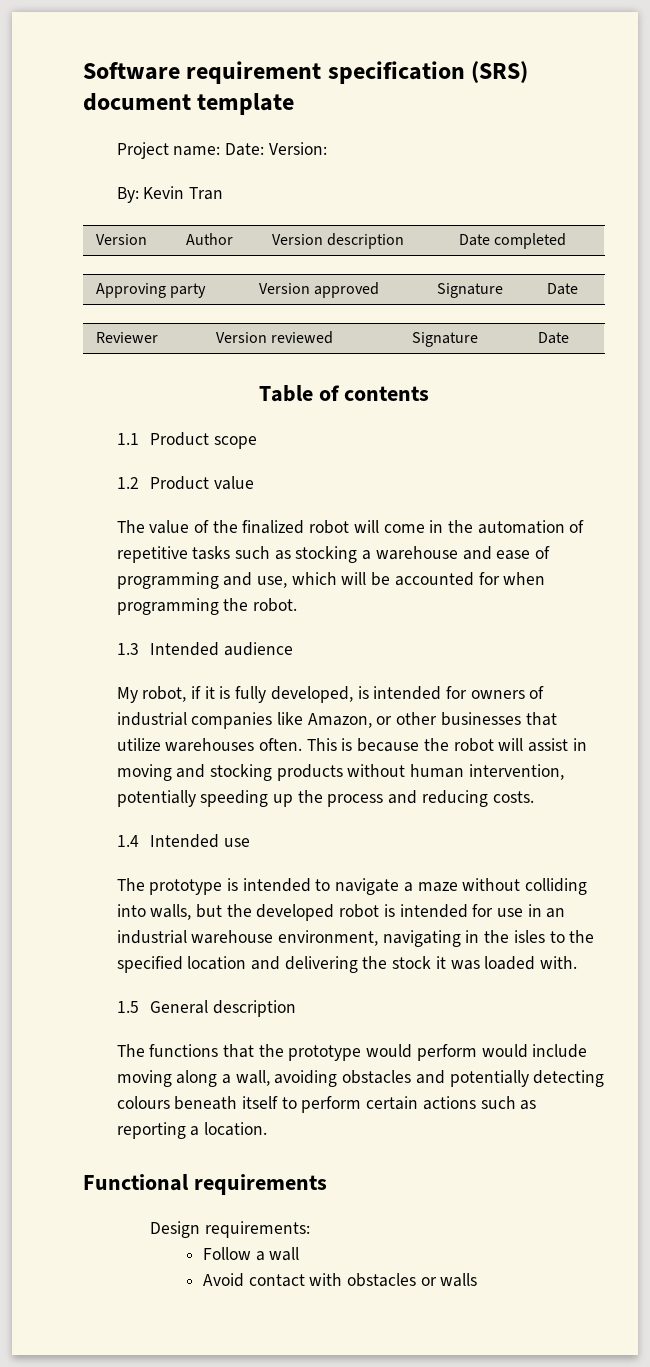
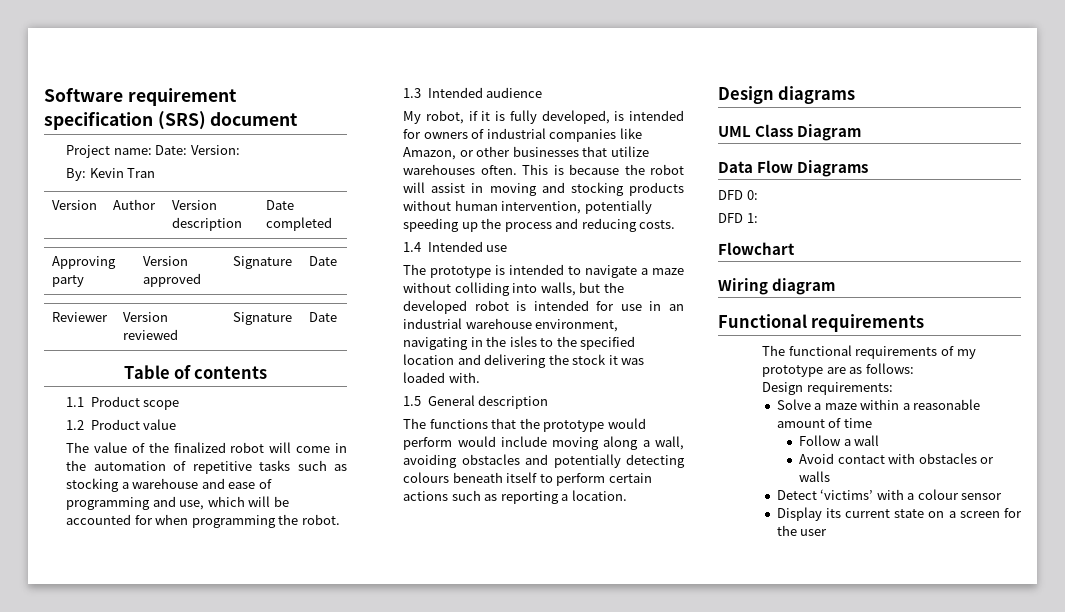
- Software requirement specification (SRS) document template
+ Software requirement specification (SRS) document
+ Design diagrams
+ UML Class Diagram
+ Data Flow Diagrams
+ DFD 0:
+ DFD 1:
+ Flowchart
+ Wiring diagram
  Functional requirements
+ The functional requirements of my prototype are as follows:
  Design requirements:
+ Solve a maze within a reasonable amount of time
+ Detect ‘victims’ with a colour sensor
+ Display its current state on a screen for the user

